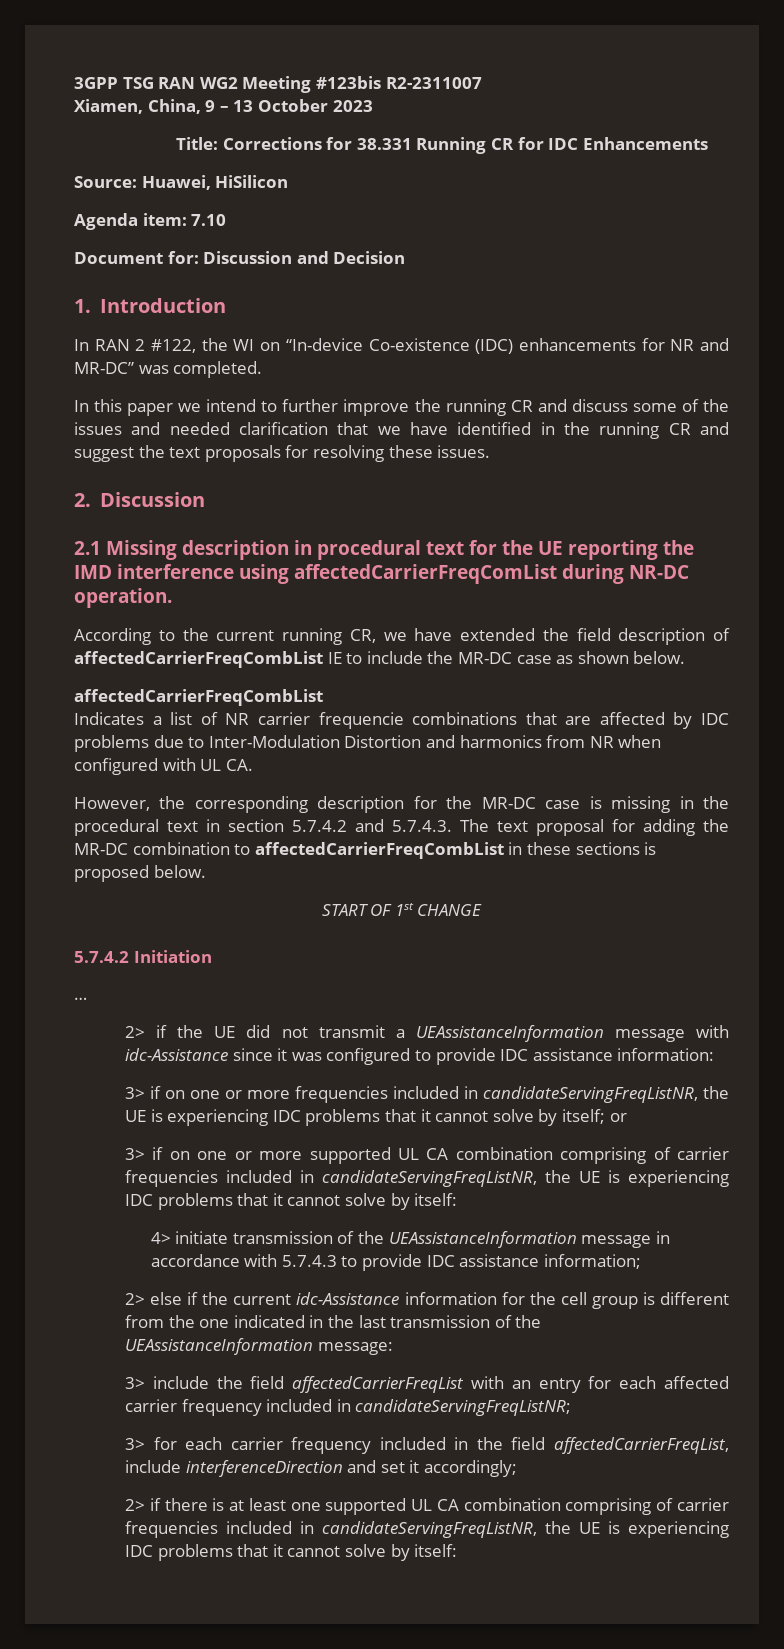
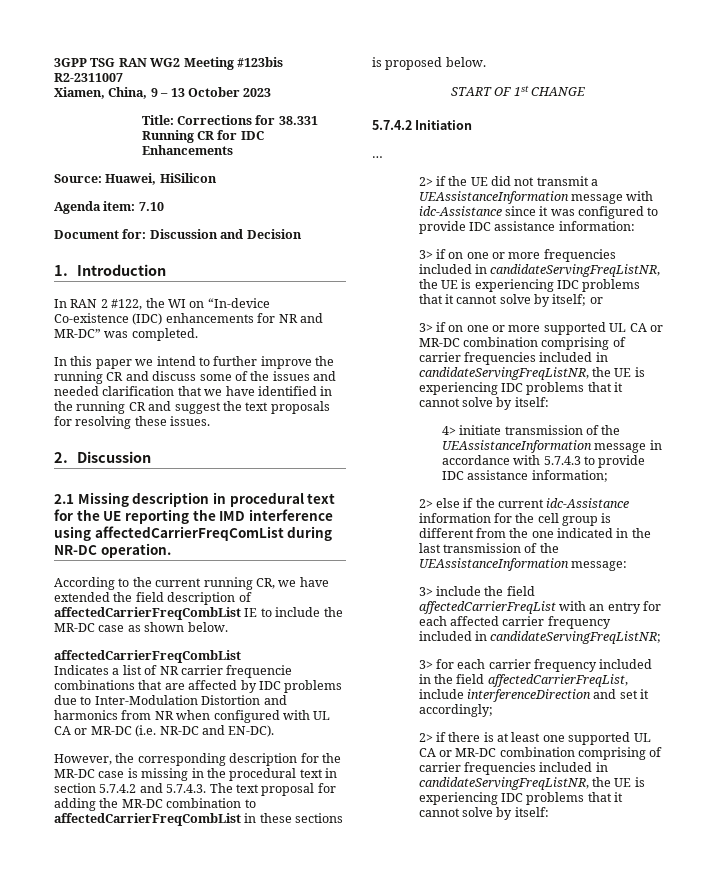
- Indicates a list of NR carrier frequencie combinations that are affected by IDC problems due to Inter-Modulation Distortion and harmonics from NR when configured with UL CA.
+ Indicates a list of NR carrier frequencie combinations that are affected by IDC problems due to Inter-Modulation Distortion and harmonics from NR when configured with UL CA or MR-DC (i.e. NR-DC and EN-DC).
- 3> if on one or more supported UL CA combination comprising of carrier frequencies included in candidateServingFreqListNR, the UE is experiencing IDC problems that it cannot solve by itself:
+ 3> if on one or more supported UL CA or MR-DC combination comprising of carrier frequencies included in candidateServingFreqListNR, the UE is experiencing IDC problems that it cannot solve by itself:
- 2> if there is at least one supported UL CA combination comprising of carrier frequencies included in candidateServingFreqListNR, the UE is experiencing IDC problems that it cannot solve by itself:
+ 2> if there is at least one supported UL CA or MR-DC combination comprising of carrier frequencies included in candidateServingFreqListNR, the UE is experiencing IDC problems that it cannot solve by itself:

